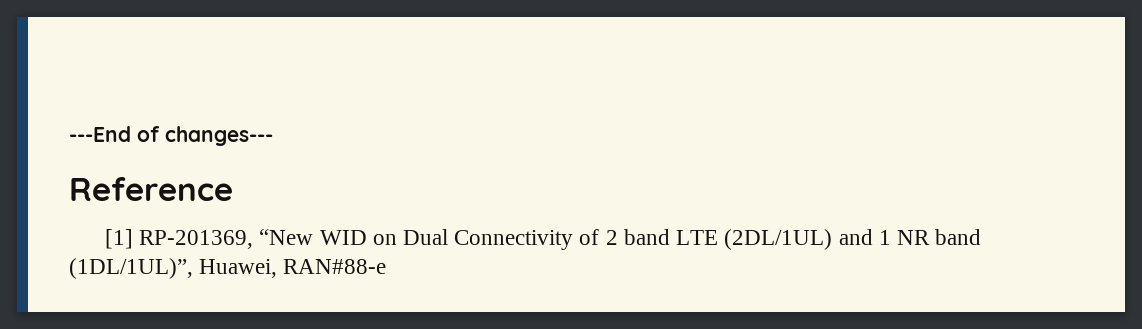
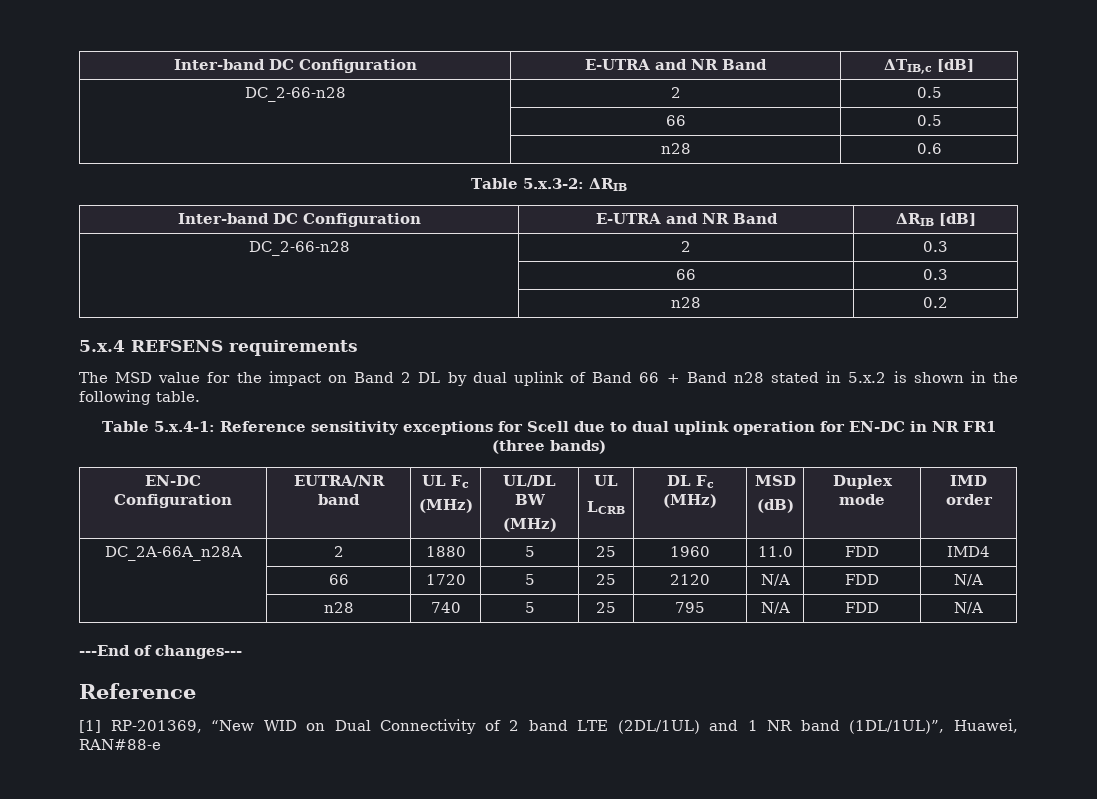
+ Inter-band DC Configuration | E-UTRA and NR Band | ΔTIB,c [dB]
+ DC_2-66-n28 | 2 | 0.5
+ | 66 | 0.5
+ | n28 | 0.6
+ Table 5.x.3-2: ΔRIB
+ Inter-band DC Configuration | E-UTRA and NR Band | ΔRIB [dB]
+ DC_2-66-n28 | 2 | 0.3
+ | 66 | 0.3
+ | n28 | 0.2
+ 5.x.4 REFSENS requirements
+ The MSD value for the impact on Band 2 DL by dual uplink of Band 66 + Band n28 stated in 5.x.2 is shown in the following table.
+ Table 5.x.4-1: Reference sensitivity exceptions for Scell due to dual uplink operation for EN-DC in NR FR1 (three bands)
+ EN-DC Configuration | EUTRA/NR band | UL Fc
+ (MHz) | UL/DL BW
+ (MHz) | UL
+ LCRB | DL Fc (MHz) | MSD
+ (dB) | Duplex mode | IMD order
+ DC_2A-66A_n28A | 2 | 1880 | 5 | 25 | 1960 | 11.0 | FDD | IMD4
+ | 66 | 1720 | 5 | 25 | 2120 | N/A | FDD | N/A
+ | n28 | 740 | 5 | 25 | 795 | N/A | FDD | N/A

